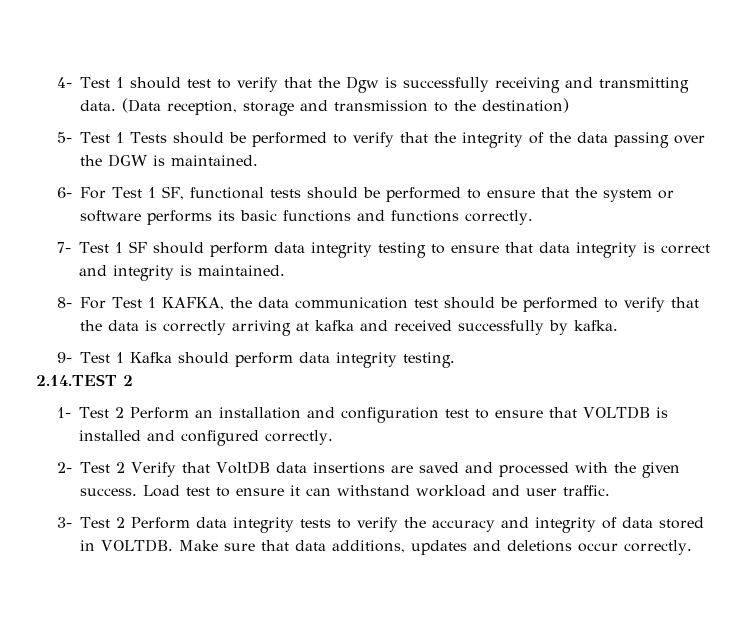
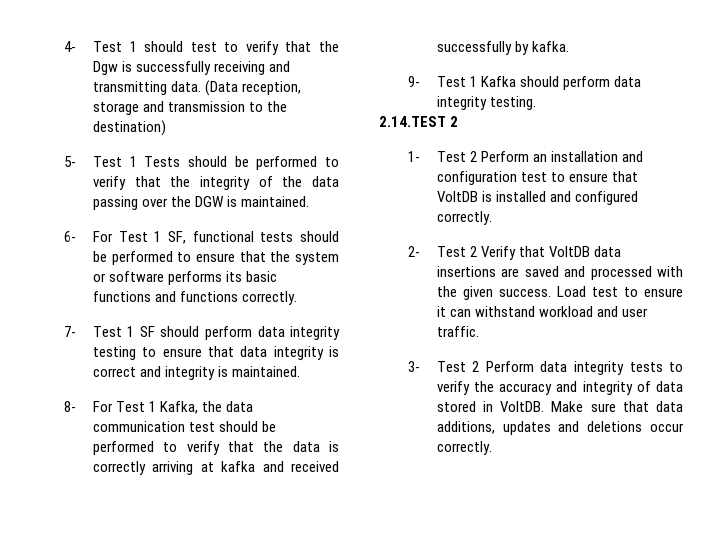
- 8- For Test 1 KAFKA, the data communication test should be performed to verify that the data is correctly arriving at kafka and received successfully by kafka.
+ 8- For Test 1 Kafka, the data communication test should be performed to verify that the data is correctly arriving at kafka and received successfully by kafka.
- 1- Test 2 Perform an installation and configuration test to ensure that VOLTDB is installed and configured correctly.
+ 1- Test 2 Perform an installation and configuration test to ensure that VoltDB is installed and configured correctly.
- 3- Test 2 Perform data integrity tests to verify the accuracy and integrity of data stored in VOLTDB.
+ 3- Test 2 Perform data integrity tests to verify the accuracy and integrity of data stored in VoltDB.

